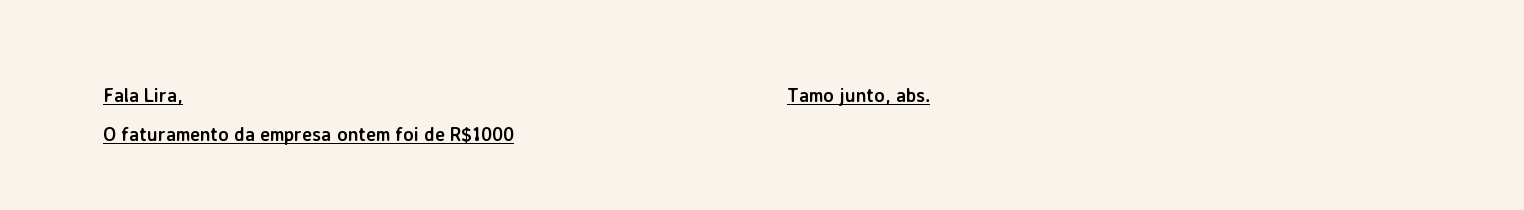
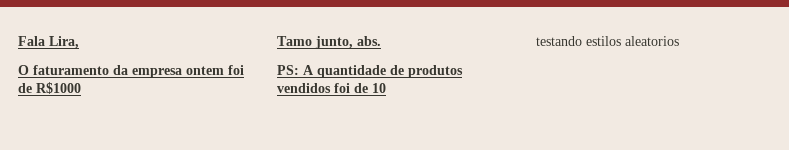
+ PS: A quantidade de produtos vendidos foi de 10
+ testando estilos aleatorios

